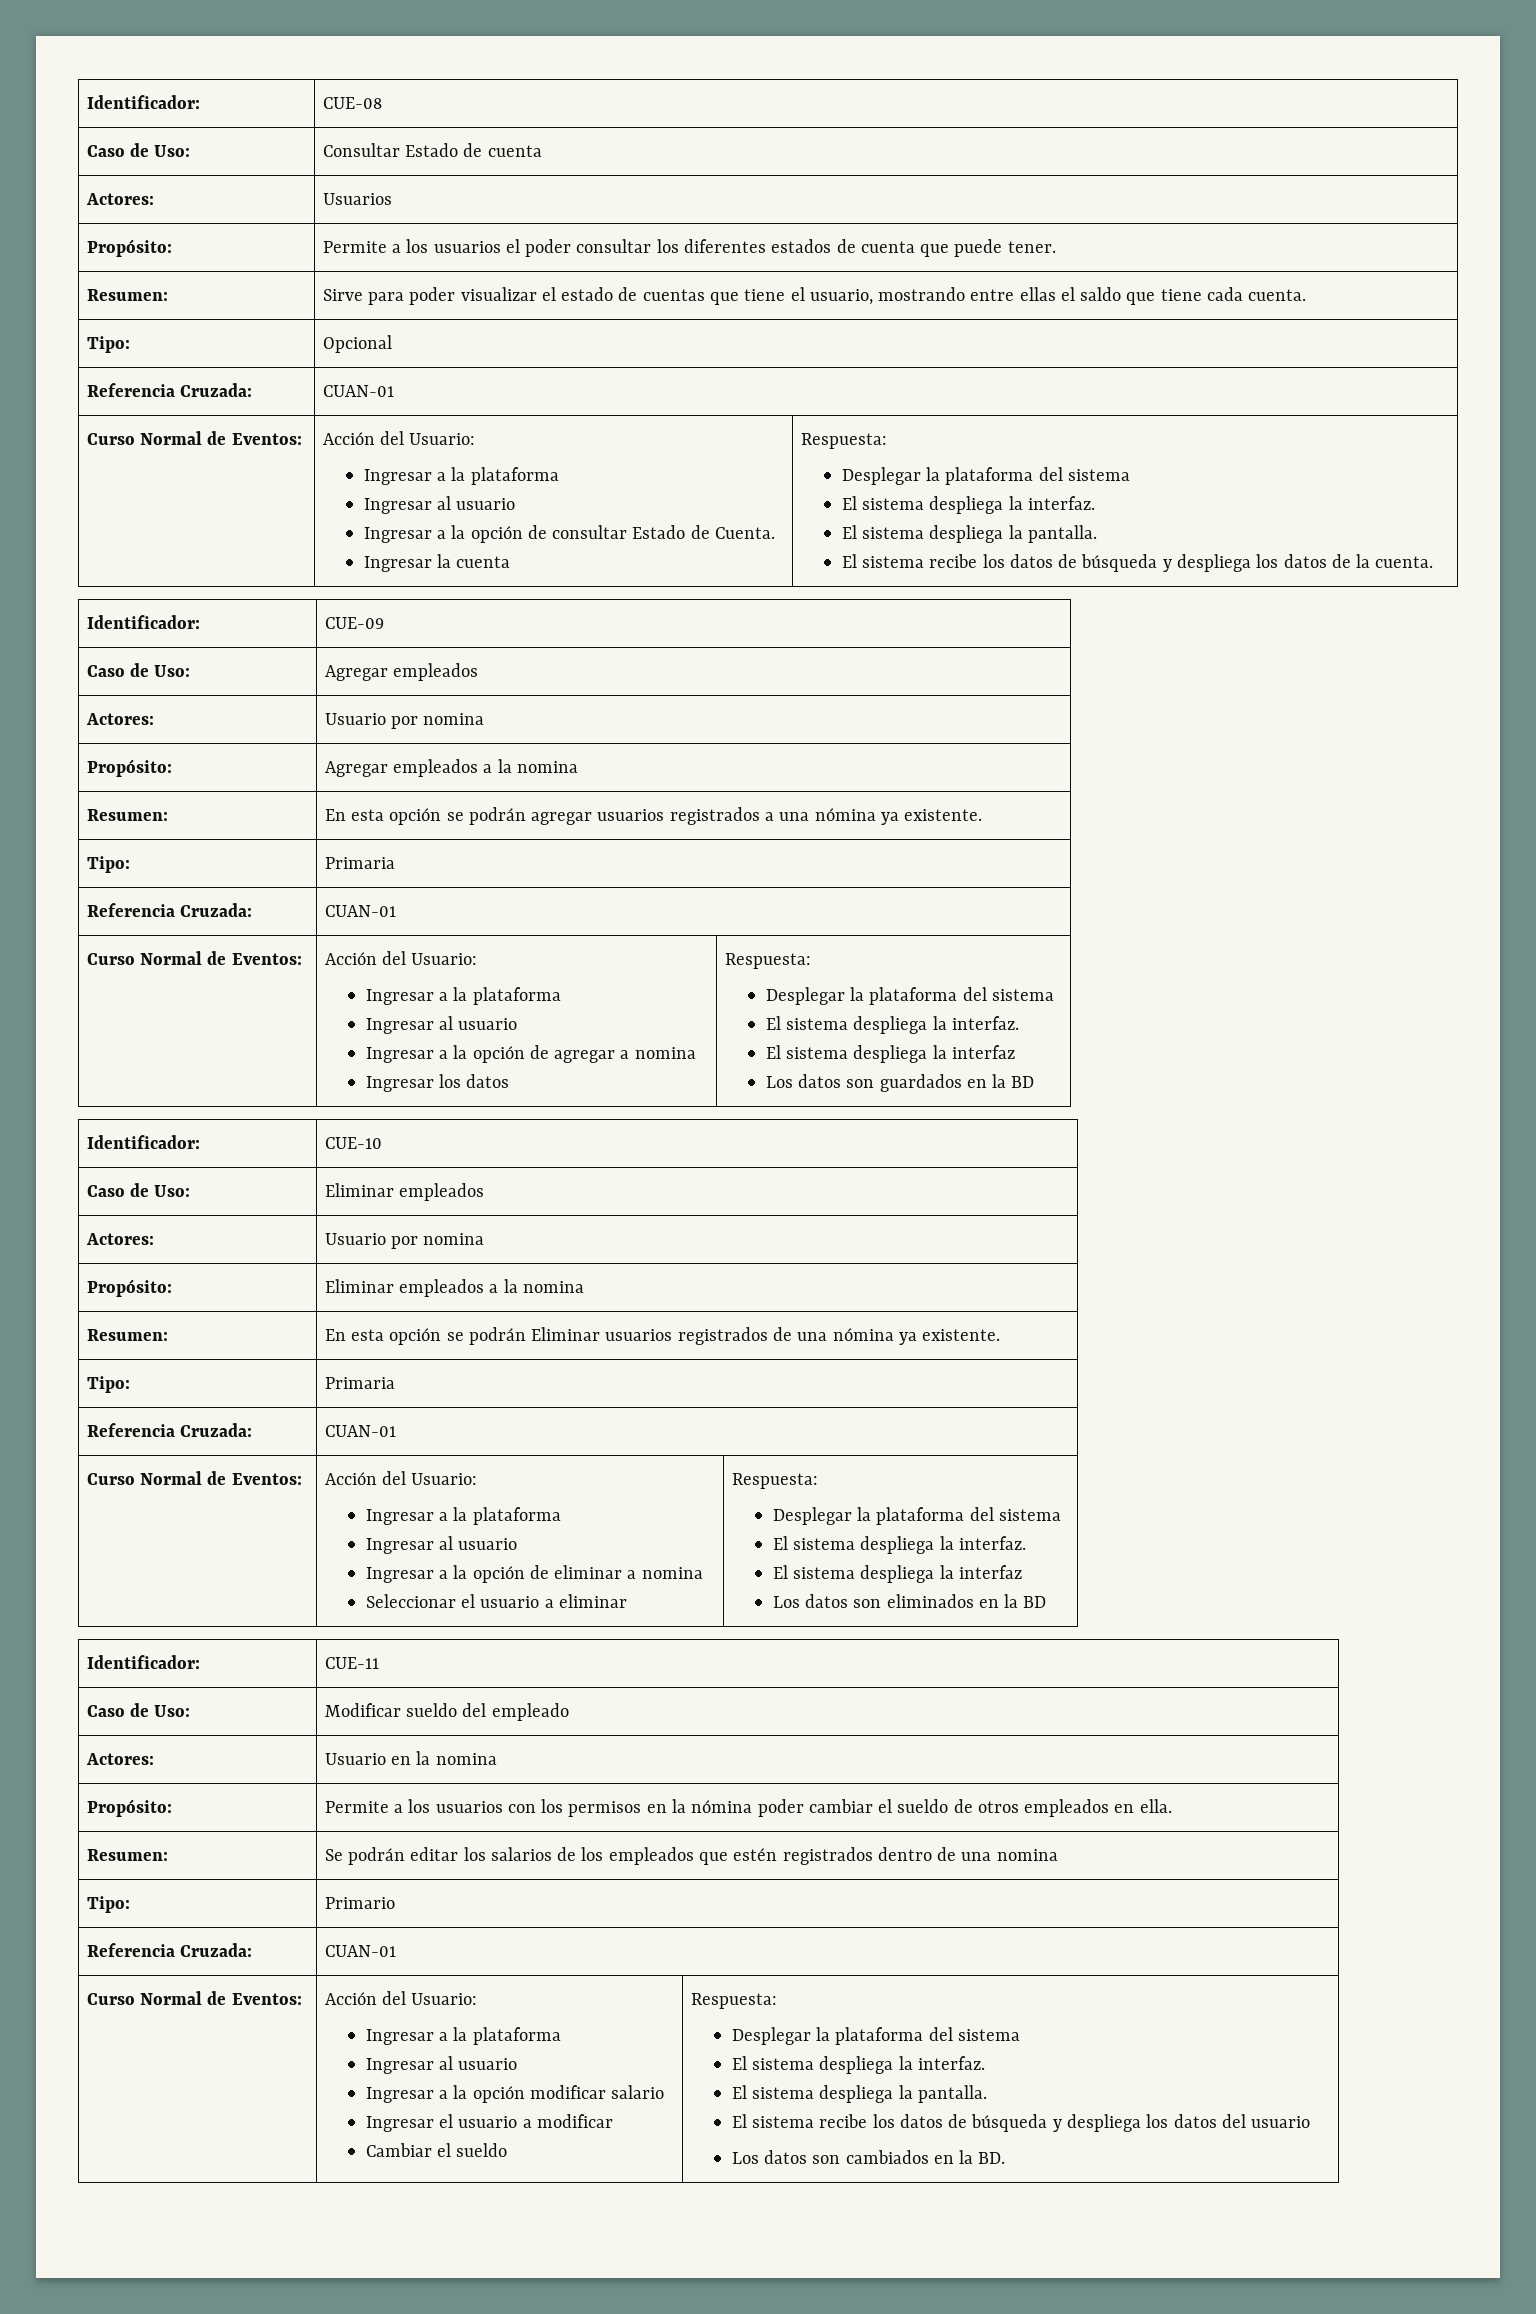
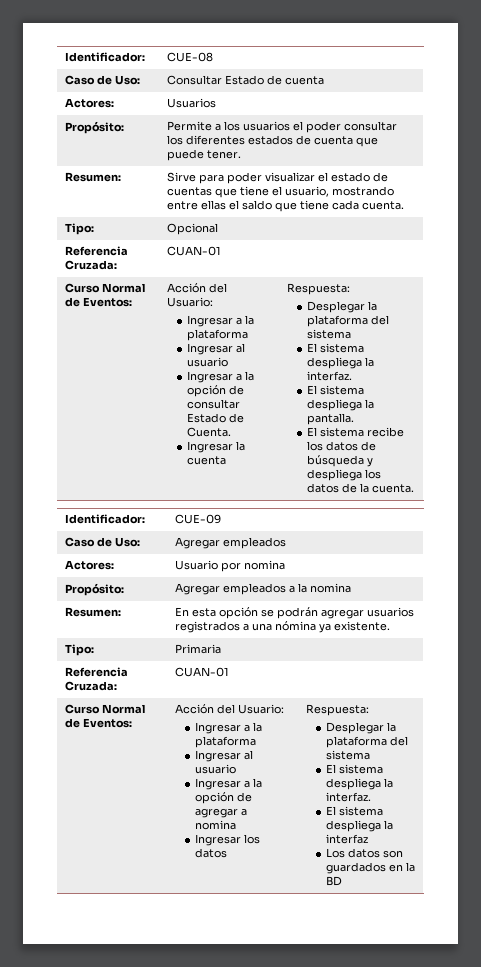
- Identificador: | CUE-10
- Caso de Uso: | Eliminar empleados
- Actores: | Usuario por nomina
- Propósito: | Eliminar empleados a la nomina
- Resumen: | En esta opción se podrán Eliminar usuarios registrados de una nómina ya existente.
- Tipo: | Primaria
- Referencia Cruzada: | CUAN-01
- Curso Normal de Eventos: | Acción del Usuario:
- Ingresar a la plataforma
- Ingresar al usuario
- Ingresar a la opción de eliminar a nomina
- Seleccionar el usuario a eliminar | Respuesta:
- Desplegar la plataforma del sistema
- El sistema despliega la interfaz.
- El sistema despliega la interfaz
- Los datos son eliminados en la BD
- Identificador: | CUE-11
- Caso de Uso: | Modificar sueldo del empleado
- Actores: | Usuario en la nomina
- Propósito: | Permite a los usuarios con los permisos en la nómina poder cambiar el sueldo de otros empleados en ella.
- Resumen: | Se podrán editar los salarios de los empleados que estén registrados dentro de una nomina
- Tipo: | Primario
- Referencia Cruzada: | CUAN-01
- Curso Normal de Eventos: | Acción del Usuario:
- Ingresar a la plataforma
- Ingresar al usuario
- Ingresar a la opción modificar salario
- Ingresar el usuario a modificar
- Cambiar el sueldo | Respuesta:
- Desplegar la plataforma del sistema
- El sistema despliega la interfaz.
- El sistema despliega la pantalla.
- El sistema recibe los datos de búsqueda y despliega los datos del usuario
- Los datos son cambiados en la BD.

